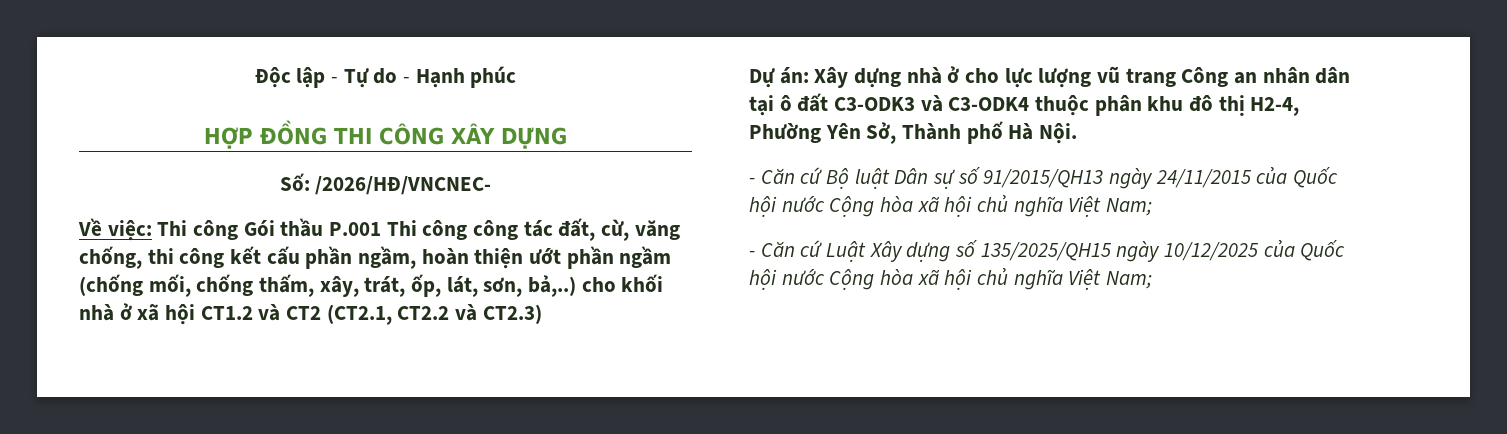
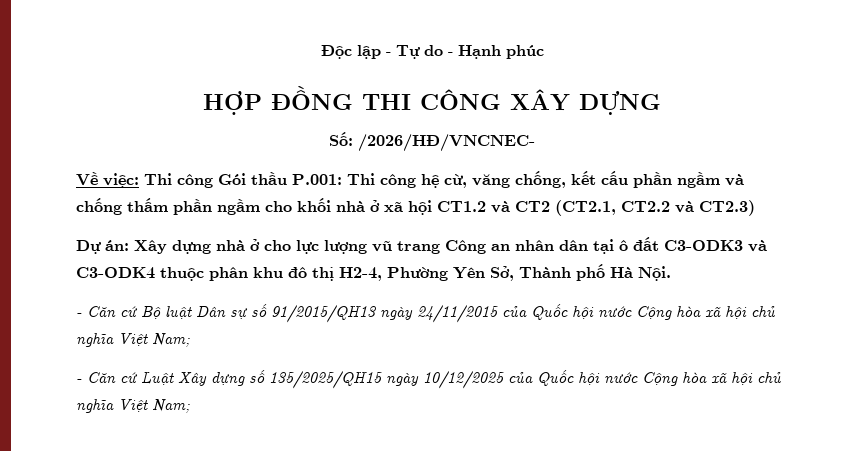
- Về việc: Thi công Gói thầu P.001 Thi công công tác đất, cừ, văng chống, thi công kết cấu phần ngầm, hoàn thiện ướt phần ngầm (chống mối, chống thấm, xây, trát, ốp, lát, sơn, bả,..) cho khối nhà ở xã hội CT1.2 và CT2 (CT2.1, CT2.2 và CT2.3)
+ Về việc: Thi công Gói thầu P.001: Thi công hệ cừ, văng chống, kết cấu phần ngầm và chống thấm phần ngầm cho khối nhà ở xã hội CT1.2 và CT2 (CT2.1, CT2.2 và CT2.3)

